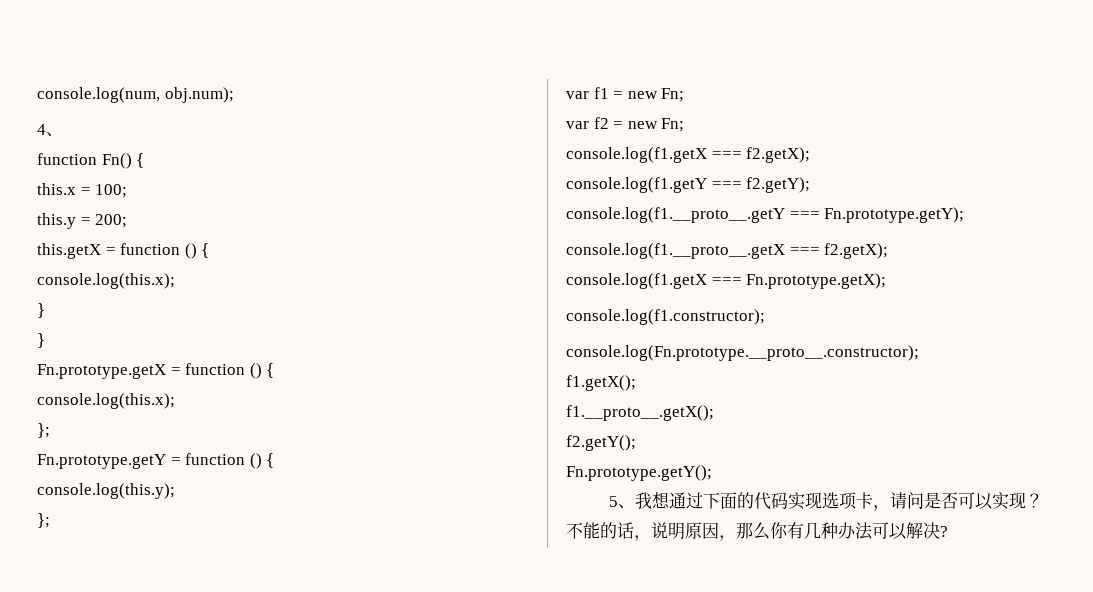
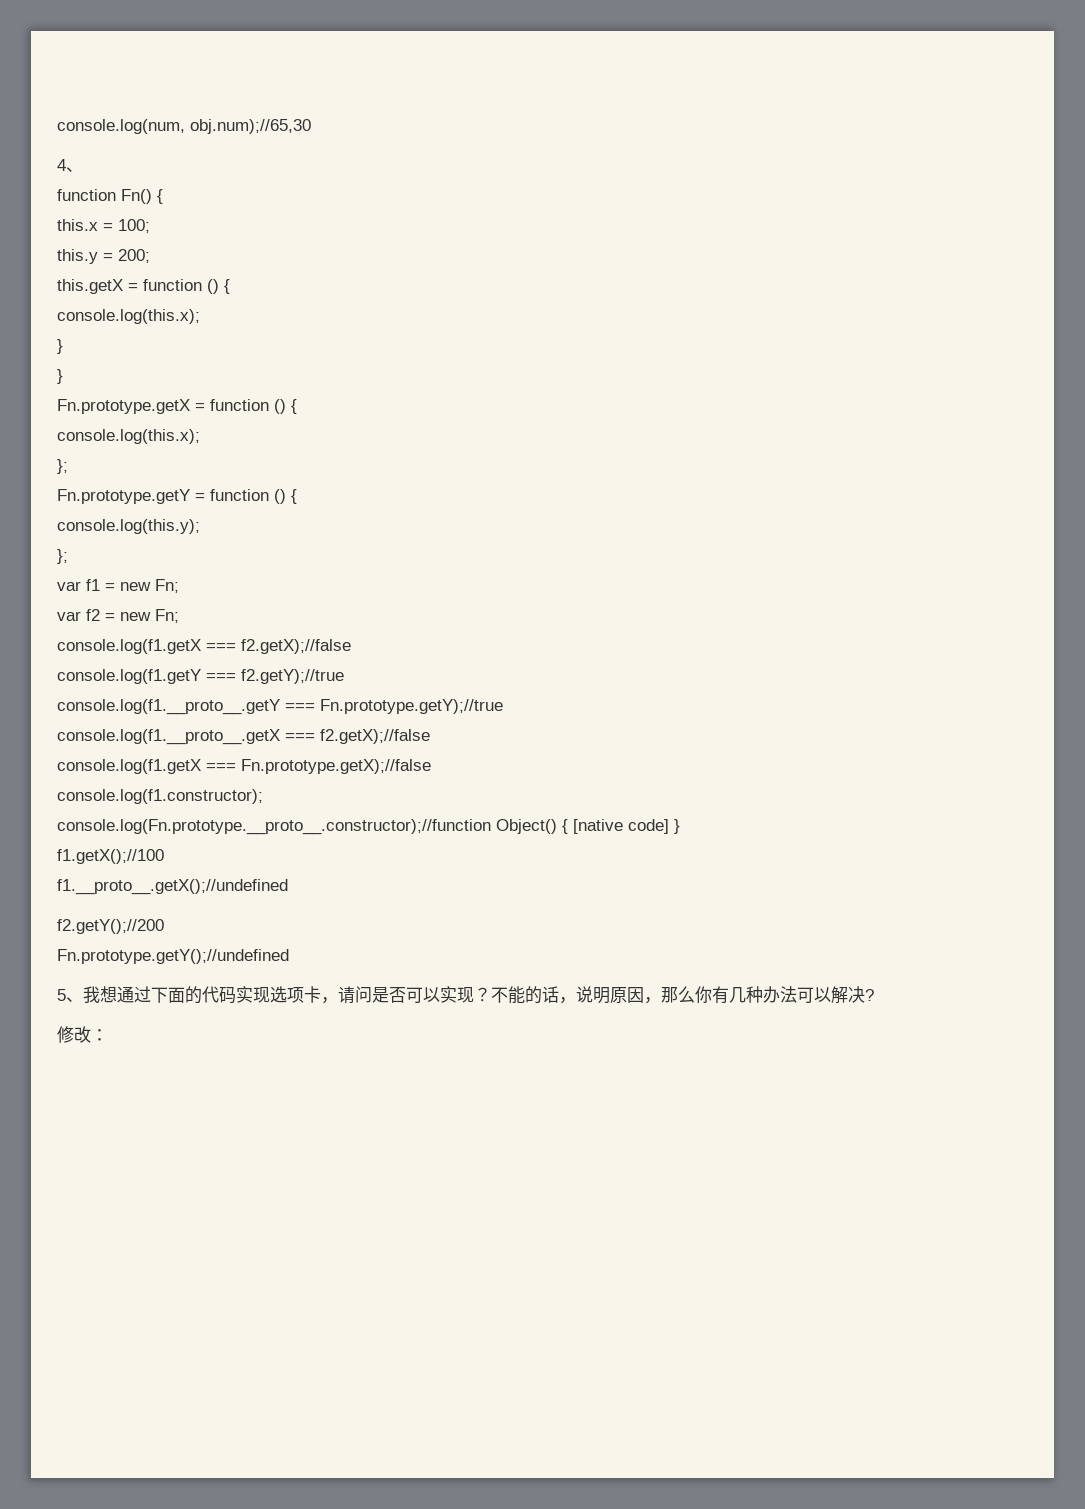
- console.log(num, obj.num);
+ console.log(num, obj.num);//65,30
- console.log(f1.getX === f2.getX);
+ console.log(f1.getX === f2.getX);//false
- console.log(f1.getY === f2.getY);
+ console.log(f1.getY === f2.getY);//true
- console.log(f1.__proto__.getY === Fn.prototype.getY);
+ console.log(f1.__proto__.getY === Fn.prototype.getY);//true
- console.log(f1.__proto__.getX === f2.getX);
- console.log(f1.getX === Fn.prototype.getX);
+ console.log(f1.__proto__.getX === f2.getX);//false
+ console.log(f1.getX === Fn.prototype.getX);//false
- console.log(Fn.prototype.__proto__.constructor);
- f1.getX();
- f1.__proto__.getX();
- f2.getY();
- Fn.prototype.getY();
+ console.log(Fn.prototype.__proto__.constructor);//function Object() { [native code] }
+ f1.getX();//100
+ f1.__proto__.getX();//undefined
+ f2.getY();//200
+ Fn.prototype.getY();//undefined
+ 修改：

